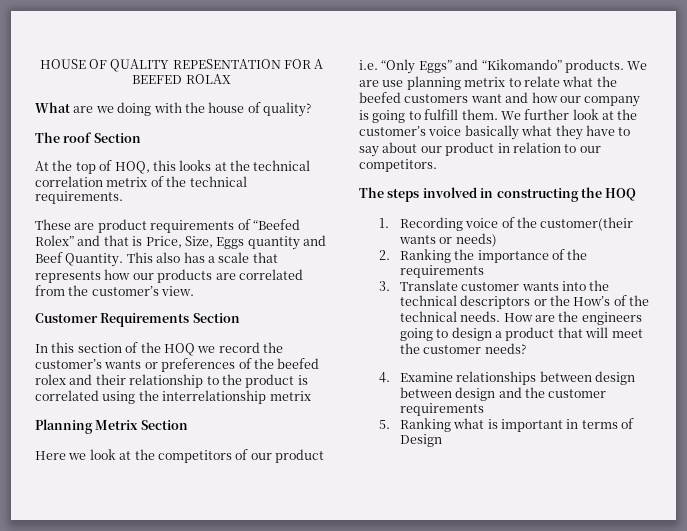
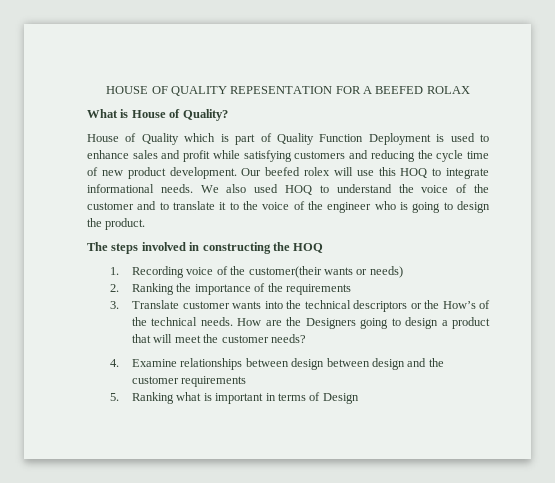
- What are we doing with the house of quality?
- The roof Section
- At the top of HOQ, this looks at the technical correlation metrix of the technical requirements.
- These are product requirements of “Beefed Rolex” and that is Price, Size, Eggs quantity and Beef Quantity. This also has a scale that represents how our products are correlated from the customer’s view.
- Customer Requirements Section
- In this section of the HOQ we record the customer’s wants or preferences of the beefed rolex and their relationship to the product is correlated using the interrelationship metrix
- Planning Metrix Section
- Here we look at the competitors of our product i.e. “Only Eggs” and “Kikomando” products. We are use planning metrix to relate what the beefed customers want and how our company is going to fulfill them. We further look at the customer’s voice basically what they have to say about our product in relation to our competitors.
+ What is House of Quality?
+ House of Quality which is part of Quality Function Deployment is used to enhance sales and profit while satisfying customers and reducing the cycle time of new product development. Our beefed rolex will use this HOQ to integrate informational needs. We also used HOQ to understand the voice of the customer and to translate it to the voice of the engineer who is going to design the product.
- How are the engineers going to design a product that will meet the customer needs?
+ How are the Designers going to design a product that will meet the customer needs?

